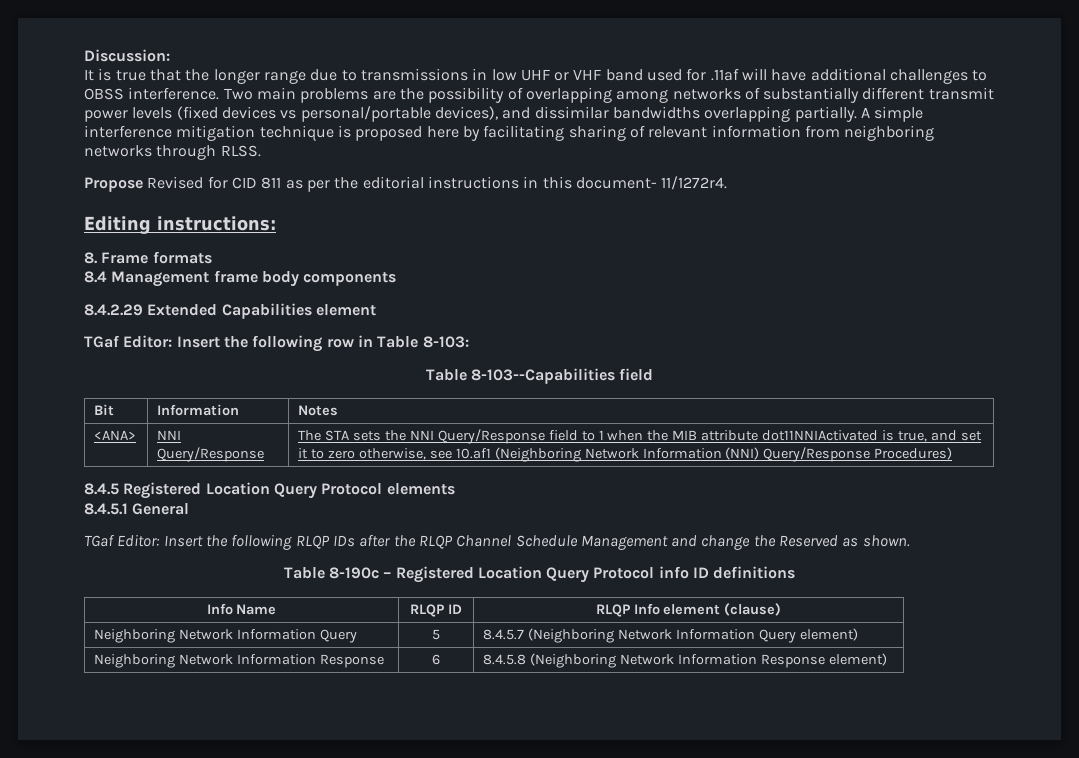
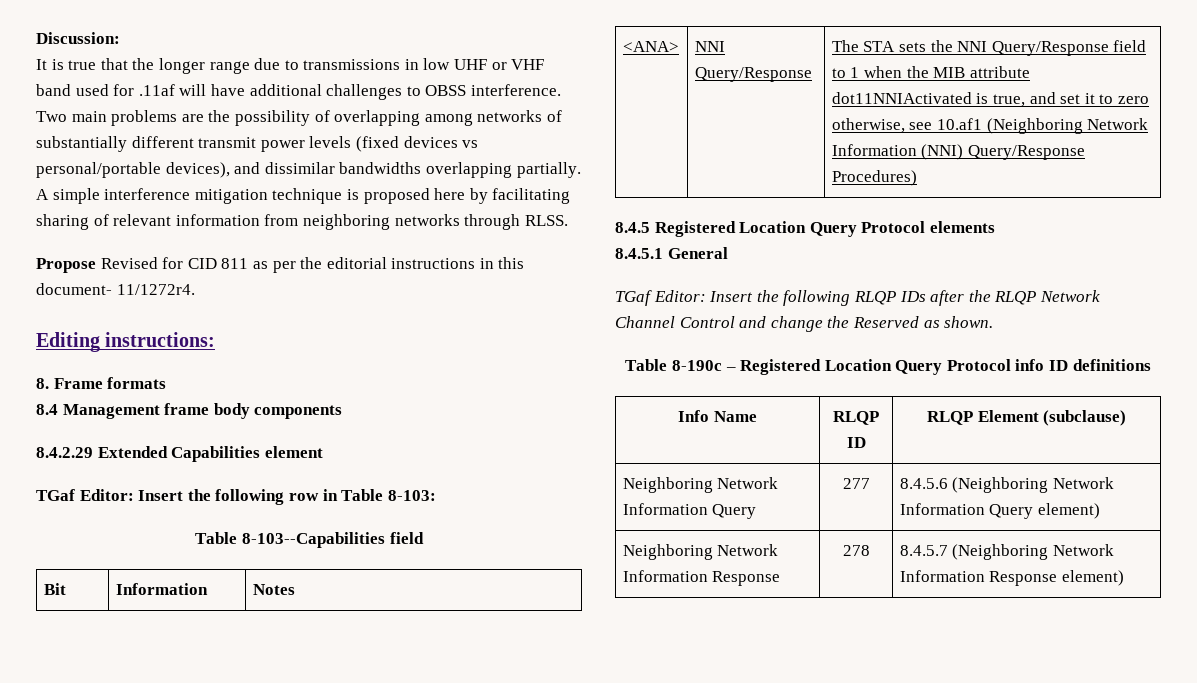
- TGaf Editor: Insert the following RLQP IDs after the RLQP Channel Schedule Management and change the Reserved as shown.
+ TGaf Editor: Insert the following RLQP IDs after the RLQP Network Channel Control and change the Reserved as shown.
- Info Name | RLQP ID | RLQP Info element (clause)
+ Info Name | RLQP ID | RLQP Element (subclause)
- Neighboring Network Information Query | 5 | 8.4.5.7 (Neighboring Network Information Query element)
+ Neighboring Network Information Query | 277 | 8.4.5.6 (Neighboring Network Information Query element)
- Neighboring Network Information Response | 6 | 8.4.5.8 (Neighboring Network Information Response element)
+ Neighboring Network Information Response | 278 | 8.4.5.7 (Neighboring Network Information Response element)

